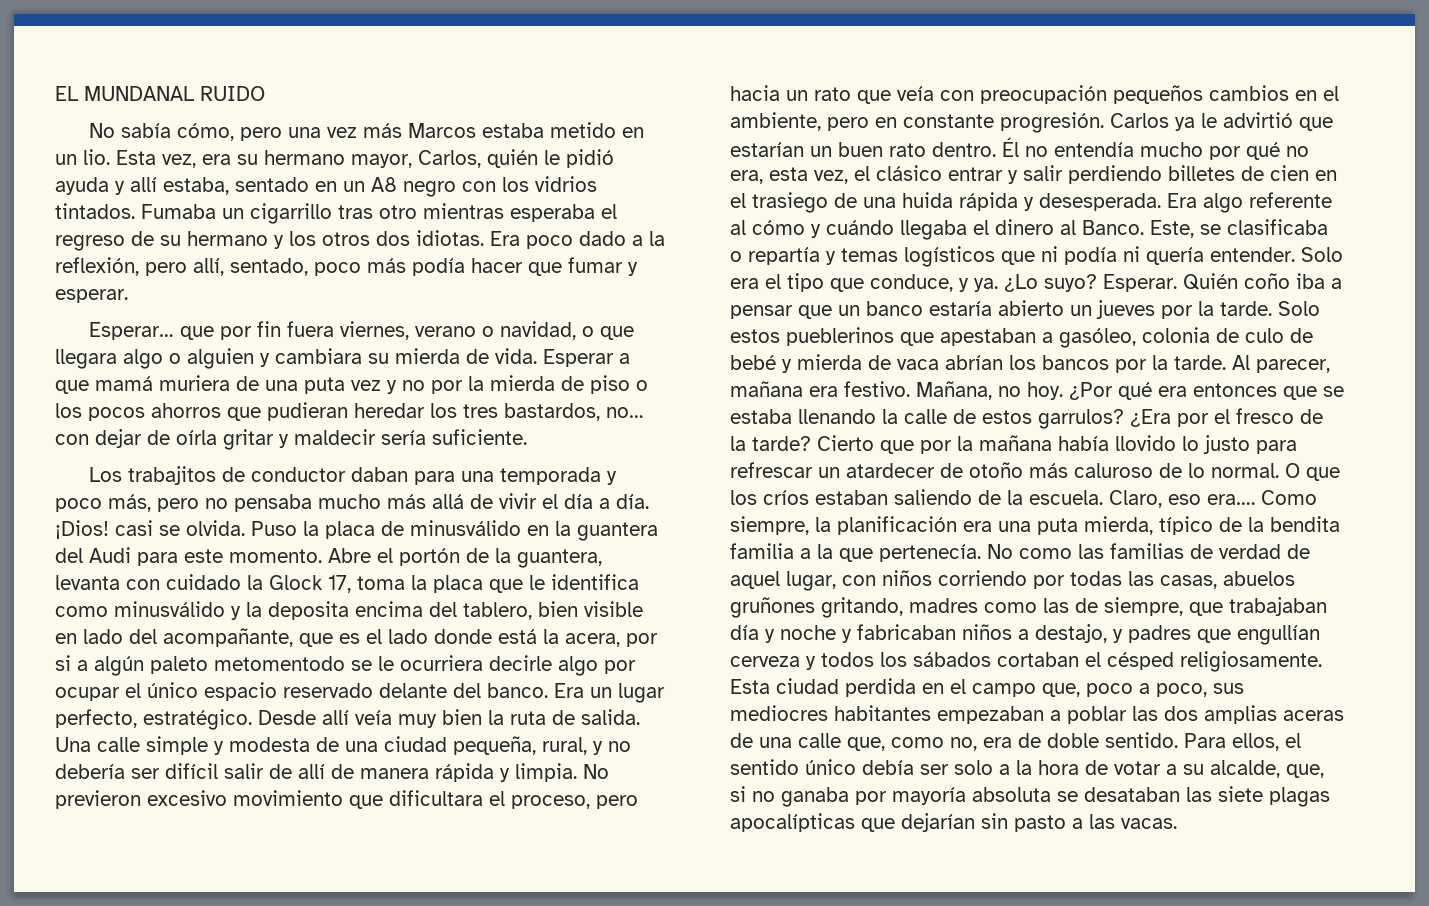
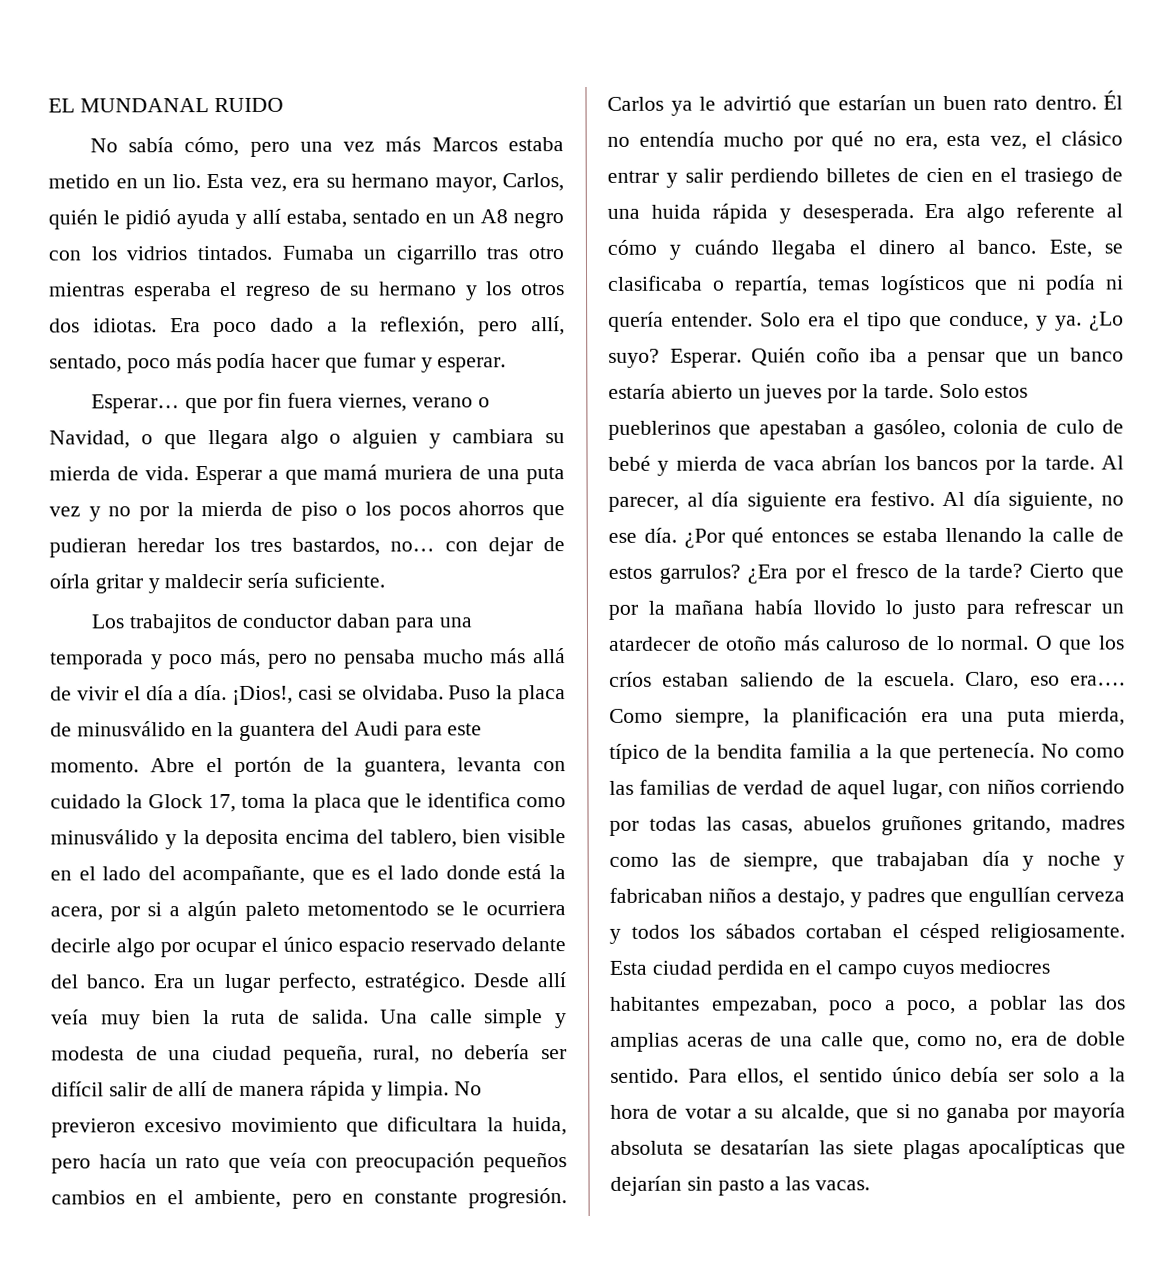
- Esperar… que por fin fuera viernes, verano o navidad, o que llegara algo o alguien y cambiara su mierda de vida.
+ Esperar… que por fin fuera viernes, verano o Navidad, o que llegara algo o alguien y cambiara su mierda de vida.
- ¡Dios! casi se olvida.
+ ¡Dios!, casi se olvidaba.
- Abre el portón de la guantera, levanta con cuidado la Glock 17, toma la placa que le identifica como minusválido y la deposita encima del tablero, bien visible en lado del acompañante, que es el lado donde está la acera, por si a algún paleto metomentodo se le ocurriera decirle algo por ocupar el único espacio reservado delante del banco.
+ Abre el portón de la guantera, levanta con cuidado la Glock 17, toma la placa que le identifica como minusválido y la deposita encima del tablero, bien visible en el lado del acompañante, que es el lado donde está la acera, por si a algún paleto metomentodo se le ocurriera decirle algo por ocupar el único espacio reservado delante del banco.
- Una calle simple y modesta de una ciudad pequeña, rural, y no debería ser difícil salir de allí de manera rápida y limpia.
+ Una calle simple y modesta de una ciudad pequeña, rural, no debería ser difícil salir de allí de manera rápida y limpia.
- No previeron excesivo movimiento que dificultara el proceso, pero hacia un rato que veía con preocupación pequeños cambios en el ambiente, pero en constante progresión.
+ No previeron excesivo movimiento que dificultara la huida, pero hacía un rato que veía con preocupación pequeños cambios en el ambiente, pero en constante progresión.
- Era algo referente al cómo y cuándo llegaba el dinero al Banco.
+ Era algo referente al cómo y cuándo llegaba el dinero al banco.
- Este, se clasificaba o repartía y temas logísticos que ni podía ni quería entender.
+ Este, se clasificaba o repartía, temas logísticos que ni podía ni quería entender.
- Al parecer, mañana era festivo. Mañana, no hoy. ¿Por qué era entonces que se estaba llenando la calle de estos garrulos?
+ Al parecer, al día siguiente era festivo. Al día siguiente, no ese día. ¿Por qué entonces se estaba llenando la calle de estos garrulos?
- Esta ciudad perdida en el campo que, poco a poco, sus mediocres habitantes empezaban a poblar las dos amplias aceras de una calle que, como no, era de doble sentido.
+ Esta ciudad perdida en el campo cuyos mediocres habitantes empezaban, poco a poco, a poblar las dos amplias aceras de una calle que, como no, era de doble sentido.
- Para ellos, el sentido único debía ser solo a la hora de votar a su alcalde, que, si no ganaba por mayoría absoluta se desataban las siete plagas apocalípticas que dejarían sin pasto a las vacas.
+ Para ellos, el sentido único debía ser solo a la hora de votar a su alcalde, que si no ganaba por mayoría absoluta se desatarían las siete plagas apocalípticas que dejarían sin pasto a las vacas.

